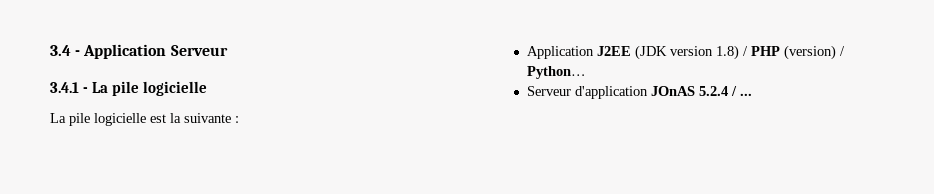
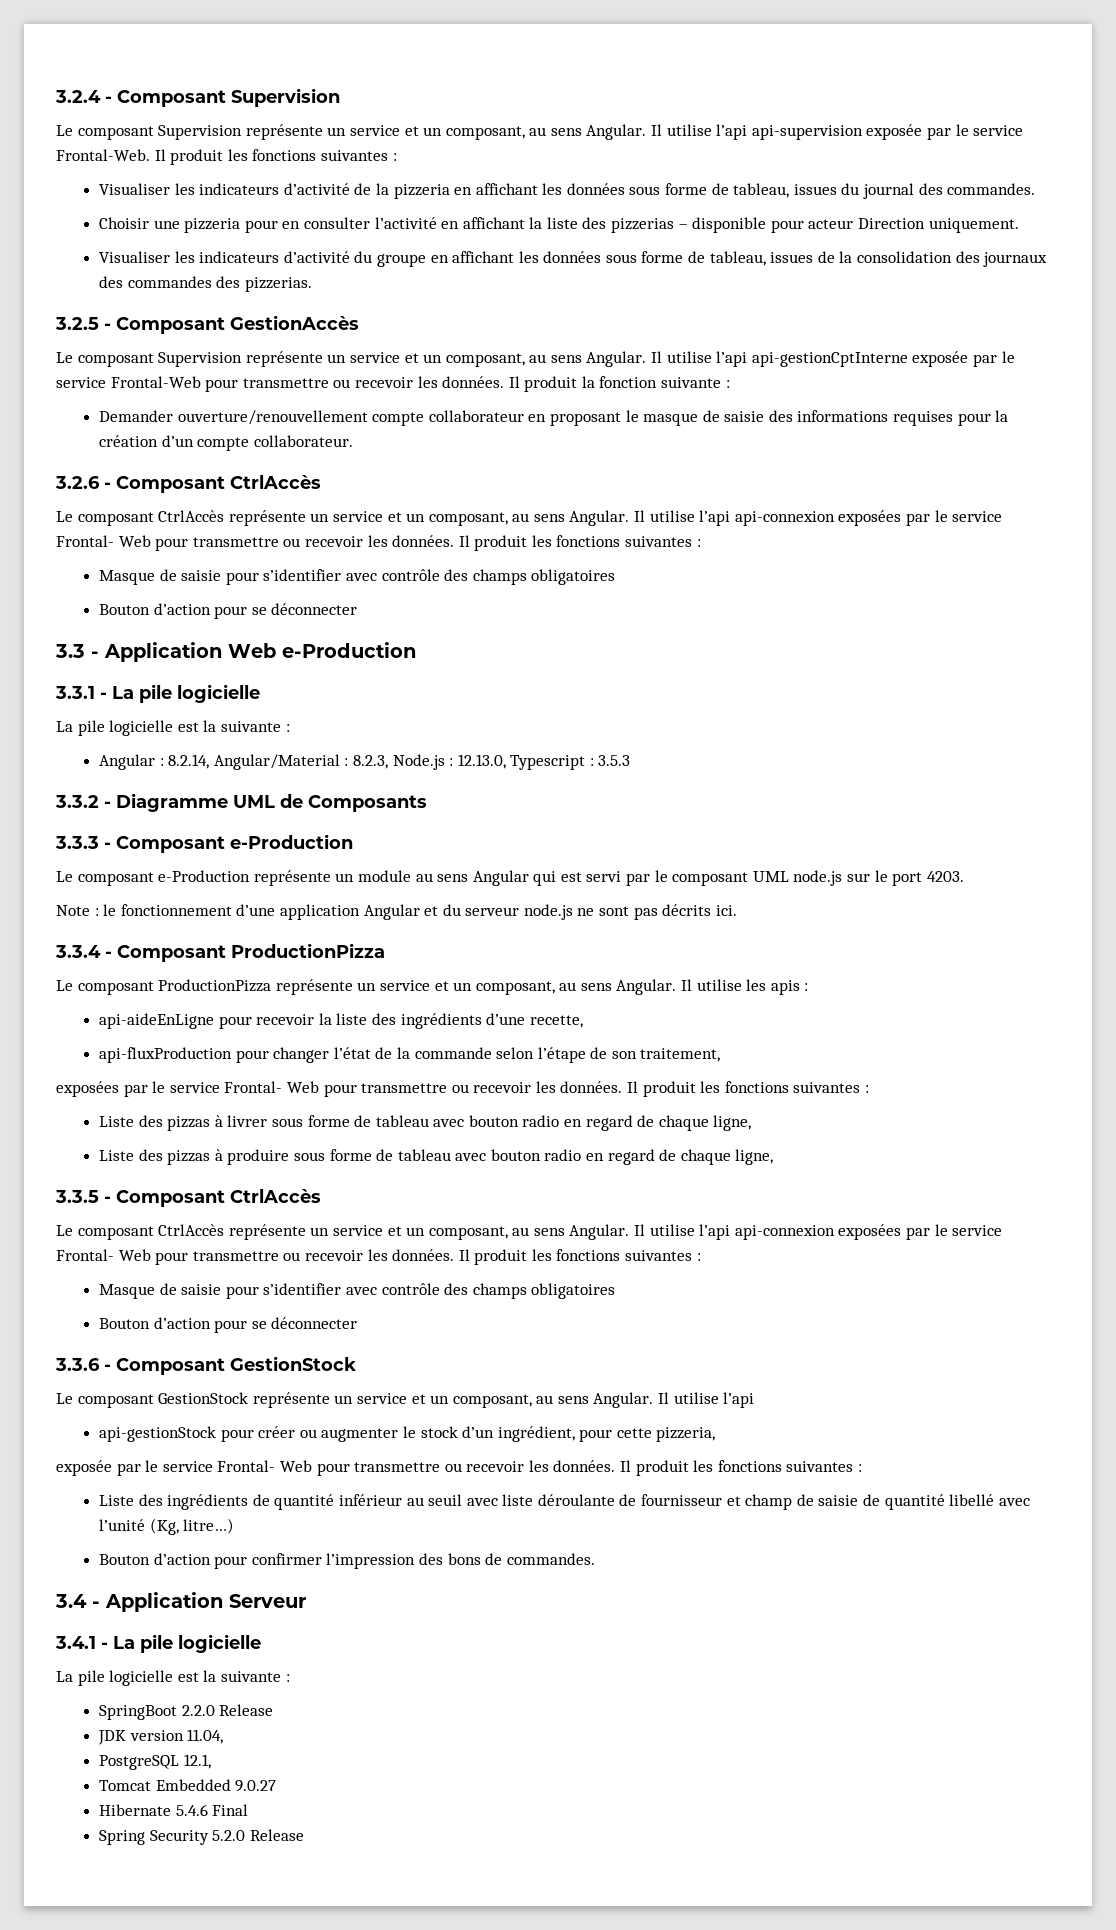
+ 3.2.4 - Composant Supervision
+ Le composant Supervision représente un service et un composant, au sens Angular. Il utilise l’api api-supervision exposée par le service Frontal-Web. Il produit les fonctions suivantes :
+ Visualiser les indicateurs d’activité de la pizzeria en affichant les données sous forme de tableau, issues du journal des commandes.
+ Choisir une pizzeria pour en consulter l’activité en affichant la liste des pizzerias – disponible pour acteur Direction uniquement.
+ Visualiser les indicateurs d’activité du groupe en affichant les données sous forme de tableau, issues de la consolidation des journaux des commandes des pizzerias.
+ 3.2.5 - Composant GestionAccès
+ Le composant Supervision représente un service et un composant, au sens Angular. Il utilise l’api api-gestionCptInterne exposée par le service Frontal-Web pour transmettre ou recevoir les données. Il produit la fonction suivante :
+ Demander ouverture/renouvellement compte collaborateur en proposant le masque de saisie des informations requises pour la création d’un compte collaborateur.
+ 3.2.6 - Composant CtrlAccès
+ Le composant CtrlAccès représente un service et un composant, au sens Angular. Il utilise l’api api-connexion exposées par le service Frontal- Web pour transmettre ou recevoir les données. Il produit les fonctions suivantes :
+ Masque de saisie pour s’identifier avec contrôle des champs obligatoires
+ Bouton d’action pour se déconnecter
+ 3.3 - Application Web e-Production
+ 3.3.1 - La pile logicielle
+ La pile logicielle est la suivante :
+ Angular : 8.2.14, Angular/Material : 8.2.3, Node.js : 12.13.0, Typescript : 3.5.3
+ 3.3.2 - Diagramme UML de Composants
+ 3.3.3 - Composant e-Production
+ Le composant e-Production représente un module au sens Angular qui est servi par le composant UML node.js sur le port 4203.
+ Note : le fonctionnement d’une application Angular et du serveur node.js ne sont pas décrits ici.
+ 3.3.4 - Composant ProductionPizza
+ Le composant ProductionPizza représente un service et un composant, au sens Angular. Il utilise les apis :
+ api-aideEnLigne pour recevoir la liste des ingrédients d’une recette,
+ api-fluxProduction pour changer l’état de la commande selon l’étape de son traitement,
+ exposées par le service Frontal- Web pour transmettre ou recevoir les données. Il produit les fonctions suivantes :
+ Liste des pizzas à livrer sous forme de tableau avec bouton radio en regard de chaque ligne,
+ Liste des pizzas à produire sous forme de tableau avec bouton radio en regard de chaque ligne,
+ 3.3.5 - Composant CtrlAccès
+ Le composant CtrlAccès représente un service et un composant, au sens Angular. Il utilise l’api api-connexion exposées par le service Frontal- Web pour transmettre ou recevoir les données. Il produit les fonctions suivantes :
+ Masque de saisie pour s’identifier avec contrôle des champs obligatoires
+ Bouton d’action pour se déconnecter
+ 3.3.6 - Composant GestionStock
+ Le composant GestionStock représente un service et un composant, au sens Angular. Il utilise l’api
+ api-gestionStock pour créer ou augmenter le stock d’un ingrédient, pour cette pizzeria,
+ exposée par le service Frontal- Web pour transmettre ou recevoir les données. Il produit les fonctions suivantes :
+ Liste des ingrédients de quantité inférieur au seuil avec liste déroulante de fournisseur et champ de saisie de quantité libellé avec l’unité (Kg, litre…)
+ Bouton d’action pour confirmer l’impression des bons de commandes.
- Application J2EE (JDK version 1.8) / PHP (version) / Python…
- Serveur d'application JOnAS 5.2.4 / ...
+ SpringBoot 2.2.0 Release
+ JDK version 11.04,
+ PostgreSQL 12.1,
+ Tomcat Embedded 9.0.27
+ Hibernate 5.4.6 Final
+ Spring Security 5.2.0 Release

